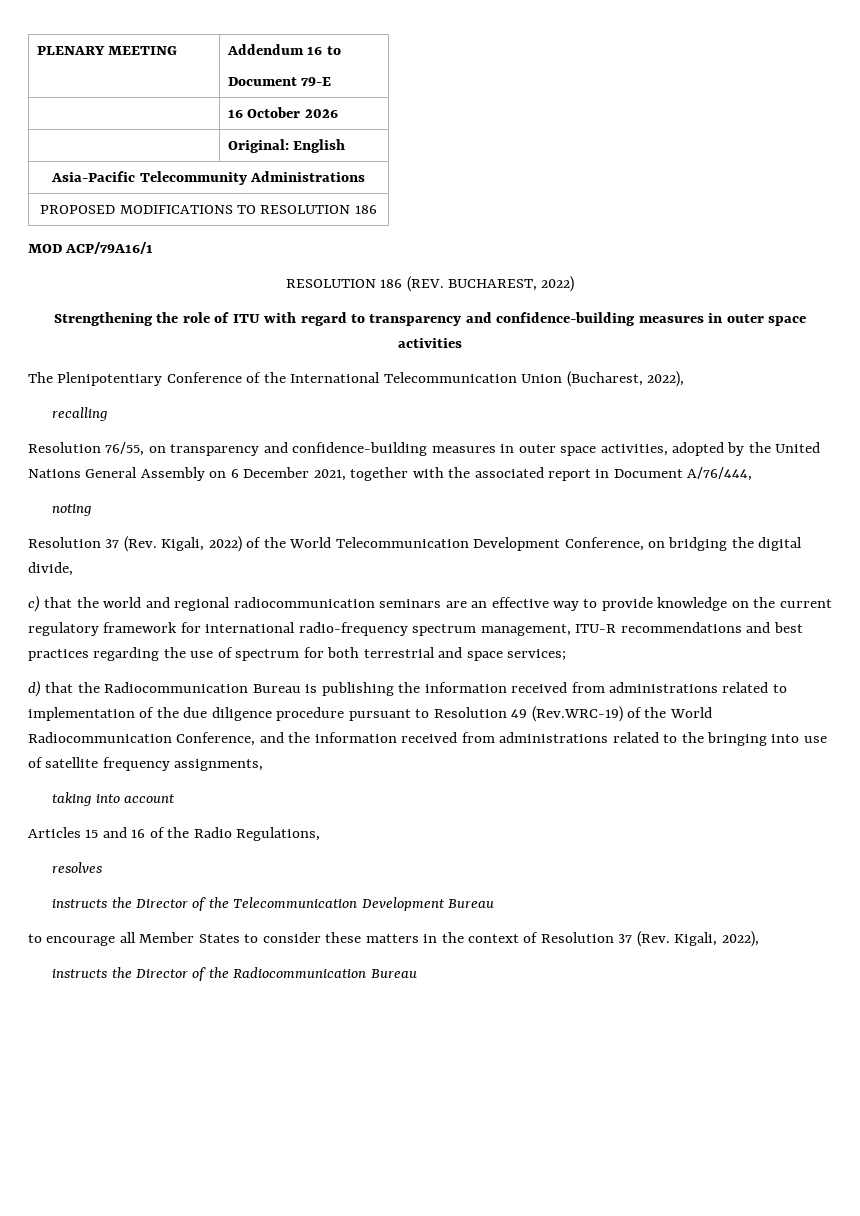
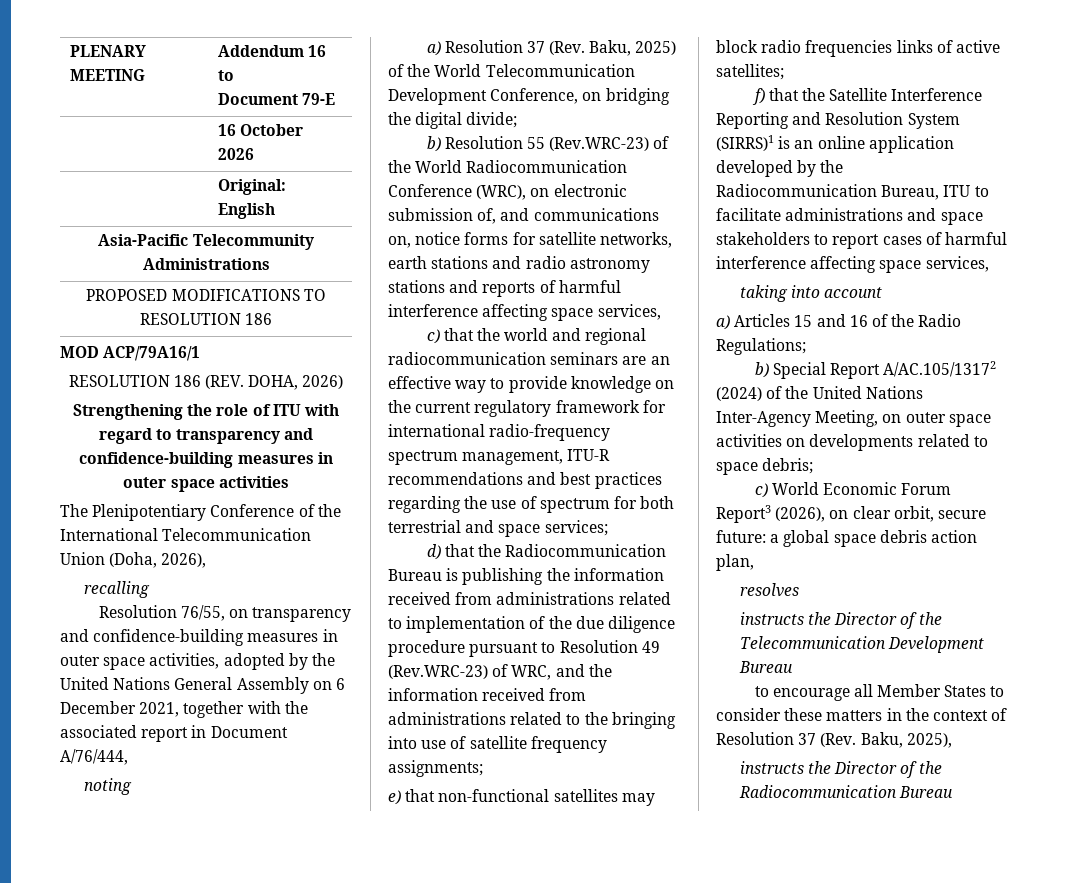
- RESOLUTION 186 (REV. BUCHAREST, 2022)
+ RESOLUTION 186 (REV. DOHA, 2026)
- The Plenipotentiary Conference of the International Telecommunication Union (Bucharest, 2022),
+ The Plenipotentiary Conference of the International Telecommunication Union (Doha, 2026),
- Resolution 37 (Rev. Kigali, 2022) of the World Telecommunication Development Conference, on bridging the digital divide,
+ a) Resolution 37 (Rev. Baku, 2025) of the World Telecommunication Development Conference, on bridging the digital divide;
+ b) Resolution 55 (Rev.WRC-23) of the World Radiocommunication Conference (WRC), on electronic submission of, and communications on, notice forms for satellite networks, earth stations and radio astronomy stations and reports of harmful interference affecting space services,
- d) that the Radiocommunication Bureau is publishing the information received from administrations related to implementation of the due diligence procedure pursuant to Resolution 49 (Rev.WRC-19) of the World Radiocommunication Conference, and the information received from administrations related to the bringing into use of satellite frequency assignments,
+ d) that the Radiocommunication Bureau is publishing the information received from administrations related to implementation of the due diligence procedure pursuant to Resolution 49 (Rev.WRC-23) of WRC, and the information received from administrations related to the bringing into use of satellite frequency assignments;
+ e) that non-functional satellites may block radio frequencies links of active satellites;
+ f) that the Satellite Interference Reporting and Resolution System (SIRRS)1 is an online application developed by the Radiocommunication Bureau, ITU to facilitate administrations and space stakeholders to report cases of harmful interference affecting space services,
- Articles 15 and 16 of the Radio Regulations,
+ a) Articles 15 and 16 of the Radio Regulations;
+ b) Special Report A/AC.105/13172 (2024) of the United Nations Inter-Agency Meeting, on outer space activities on developments related to space debris;
+ c) World Economic Forum Report3 (2026), on clear orbit, secure future: a global space debris action plan,
- to encourage all Member States to consider these matters in the context of Resolution 37 (Rev. Kigali, 2022),
+ to encourage all Member States to consider these matters in the context of Resolution 37 (Rev. Baku, 2025),

